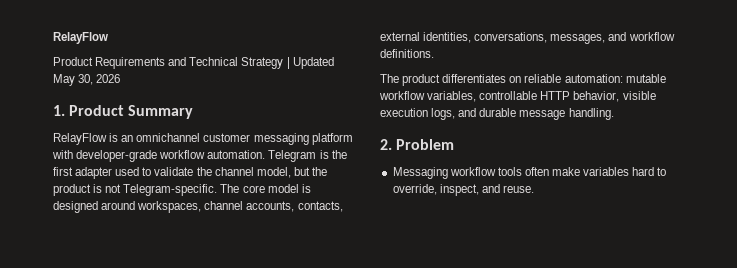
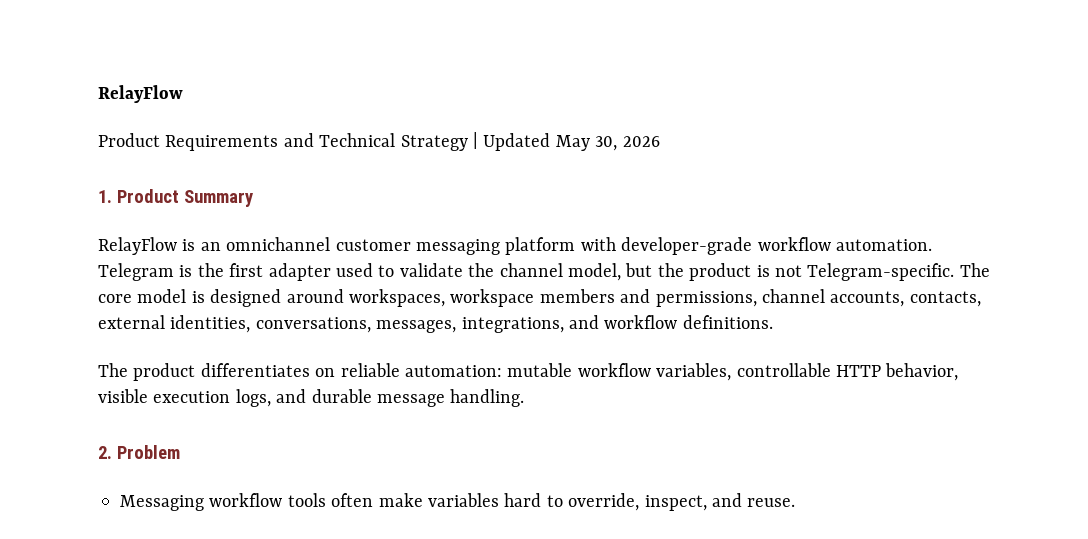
- The core model is designed around workspaces, channel accounts, contacts, external identities, conversations, messages, and workflow definitions.
+ The core model is designed around workspaces, workspace members and permissions, channel accounts, contacts, external identities, conversations, messages, integrations, and workflow definitions.

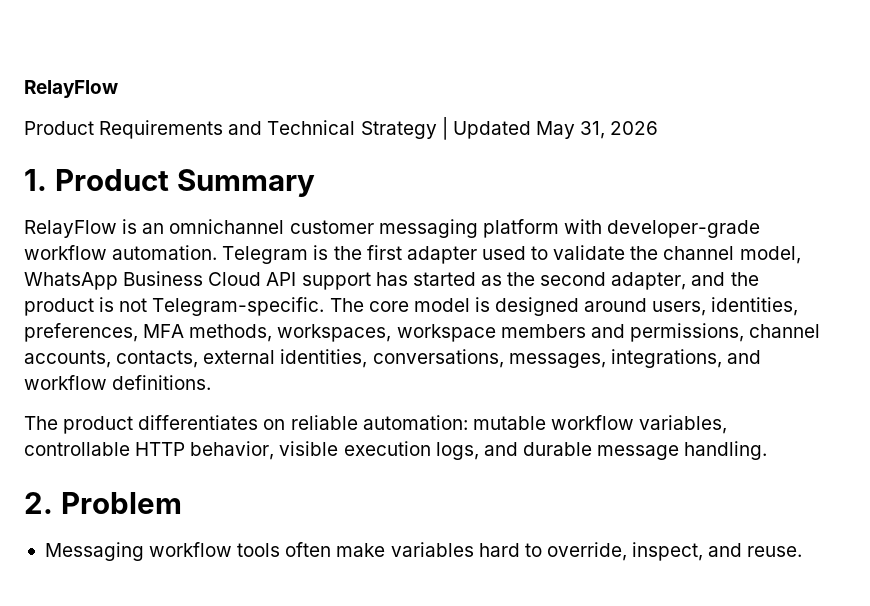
- Product Requirements and Technical Strategy | Updated May 30, 2026
+ Product Requirements and Technical Strategy | Updated May 31, 2026
- Telegram is the first adapter used to validate the channel model, but the product is not Telegram-specific.
+ Telegram is the first adapter used to validate the channel model, WhatsApp Business Cloud API support has started as the second adapter, and the product is not Telegram-specific.
- The core model is designed around workspaces, workspace members and permissions, channel accounts, contacts, external identities, conversations, messages, integrations, and workflow definitions.
+ The core model is designed around users, identities, preferences, MFA methods, workspaces, workspace members and permissions, channel accounts, contacts, external identities, conversations, messages, integrations, and workflow definitions.

